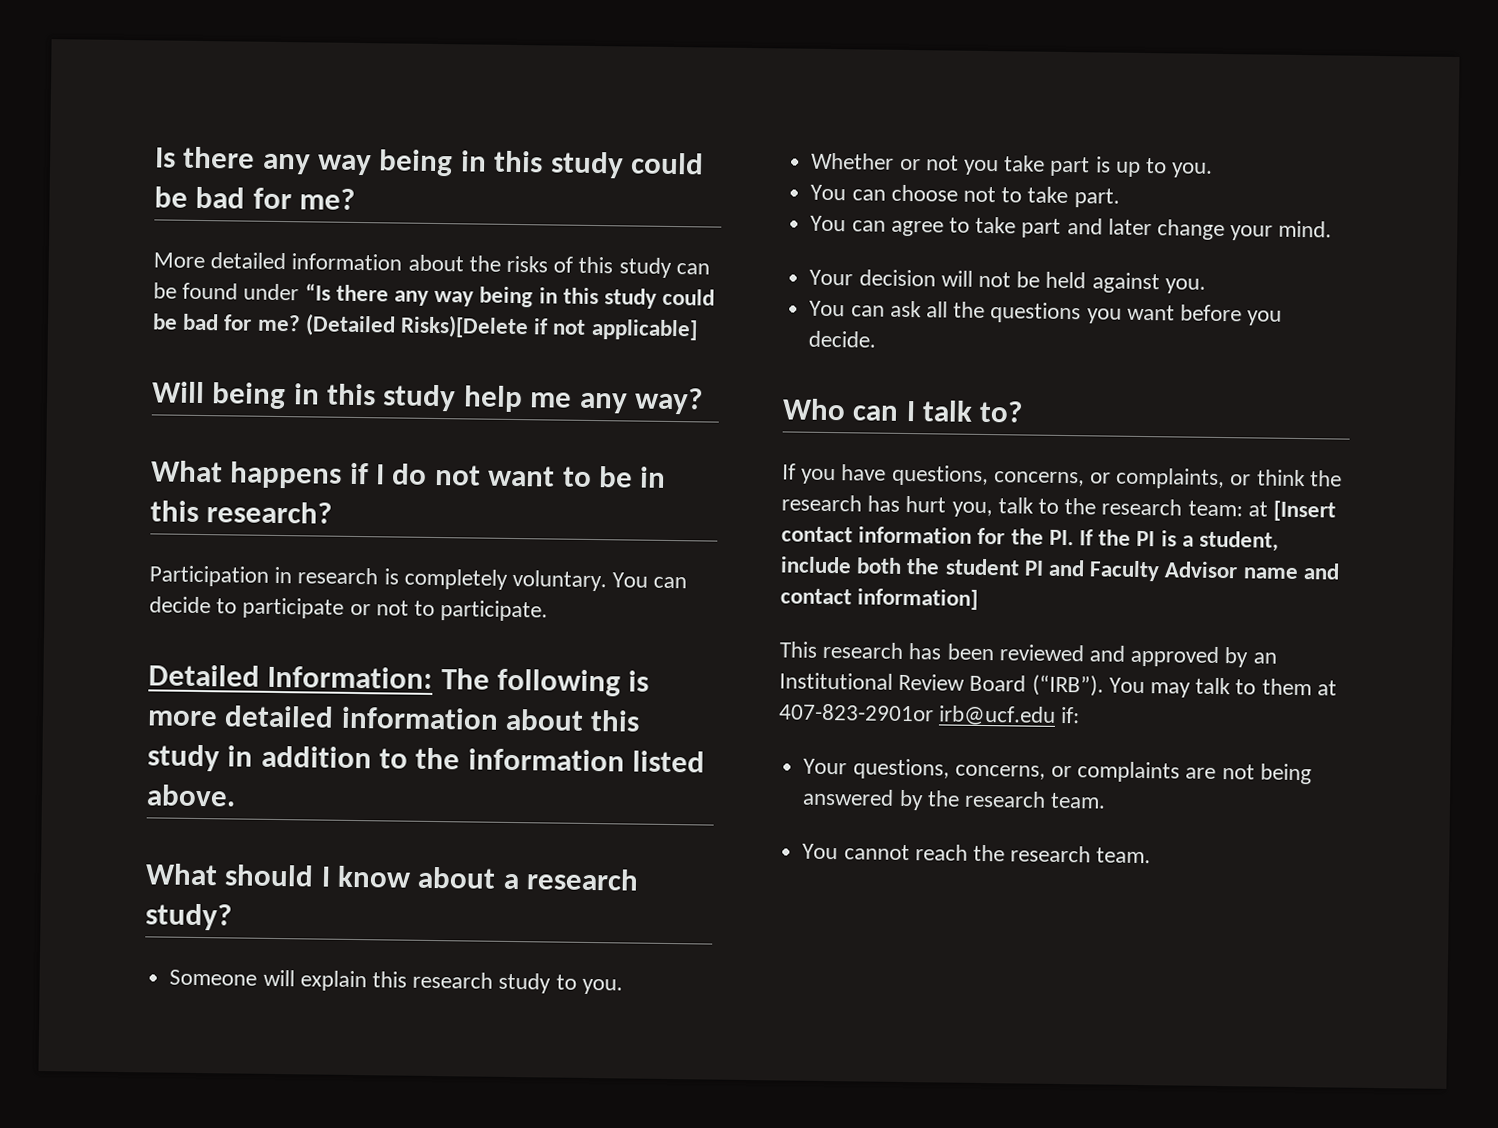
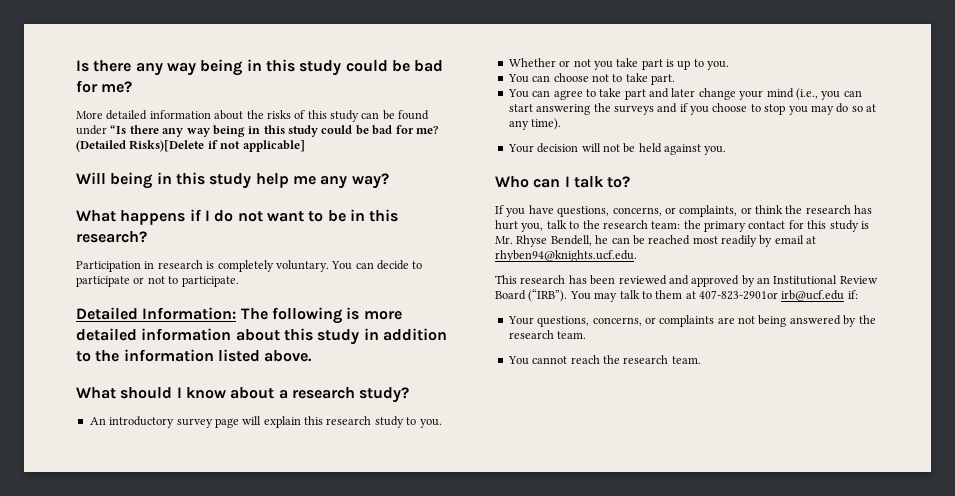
- Someone will explain this research study to you.
+ An introductory survey page will explain this research study to you.
- You can agree to take part and later change your mind.
+ You can agree to take part and later change your mind (i.e., you can start answering the surveys and if you choose to stop you may do so at any time).
- You can ask all the questions you want before you decide.
- If you have questions, concerns, or complaints, or think the research has hurt you, talk to the research team: at [Insert contact information for the PI. If the PI is a student, include both the student PI and Faculty Advisor name and contact information]
+ If you have questions, concerns, or complaints, or think the research has hurt you, talk to the research team: the primary contact for this study is Mr. Rhyse Bendell, he can be reached most readily by email at rhyben94@knights.ucf.edu.

